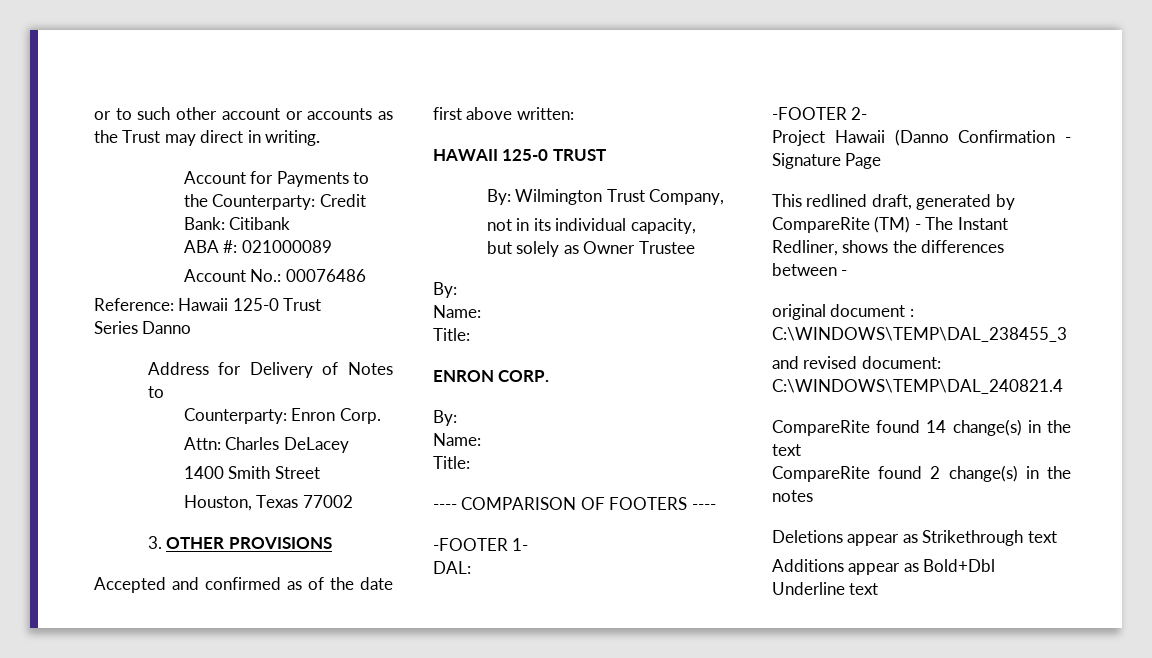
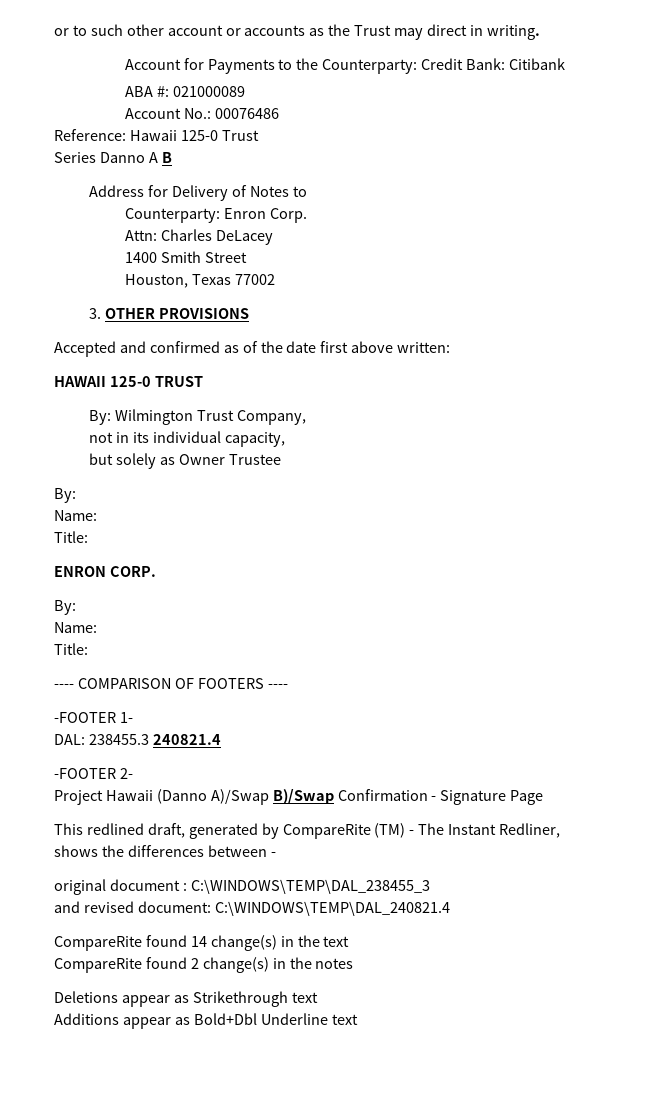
- Series Danno
+ Series Danno A B
- DAL:
+ DAL: 238455.3 240821.4
- Project Hawaii (Danno Confirmation - Signature Page
+ Project Hawaii (Danno A)/Swap B)/Swap Confirmation - Signature Page

